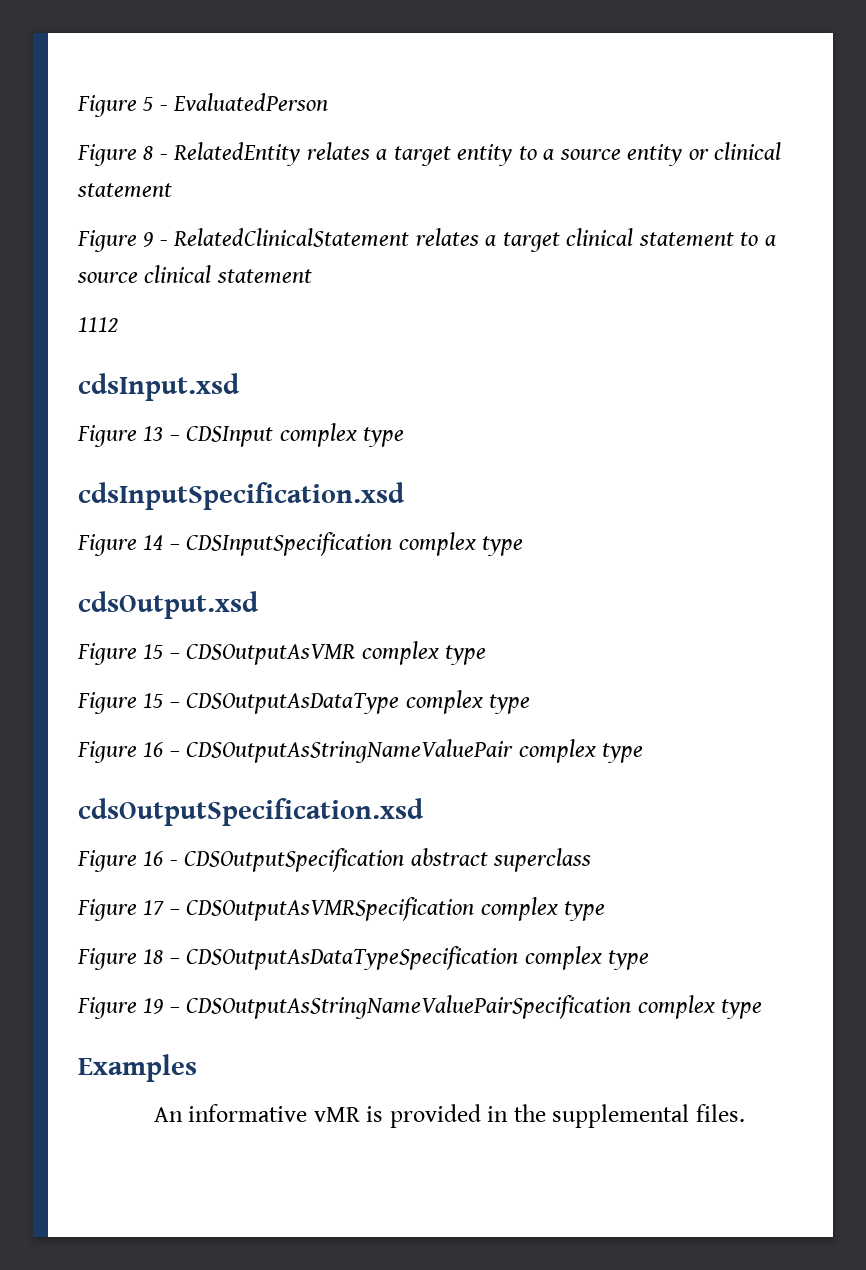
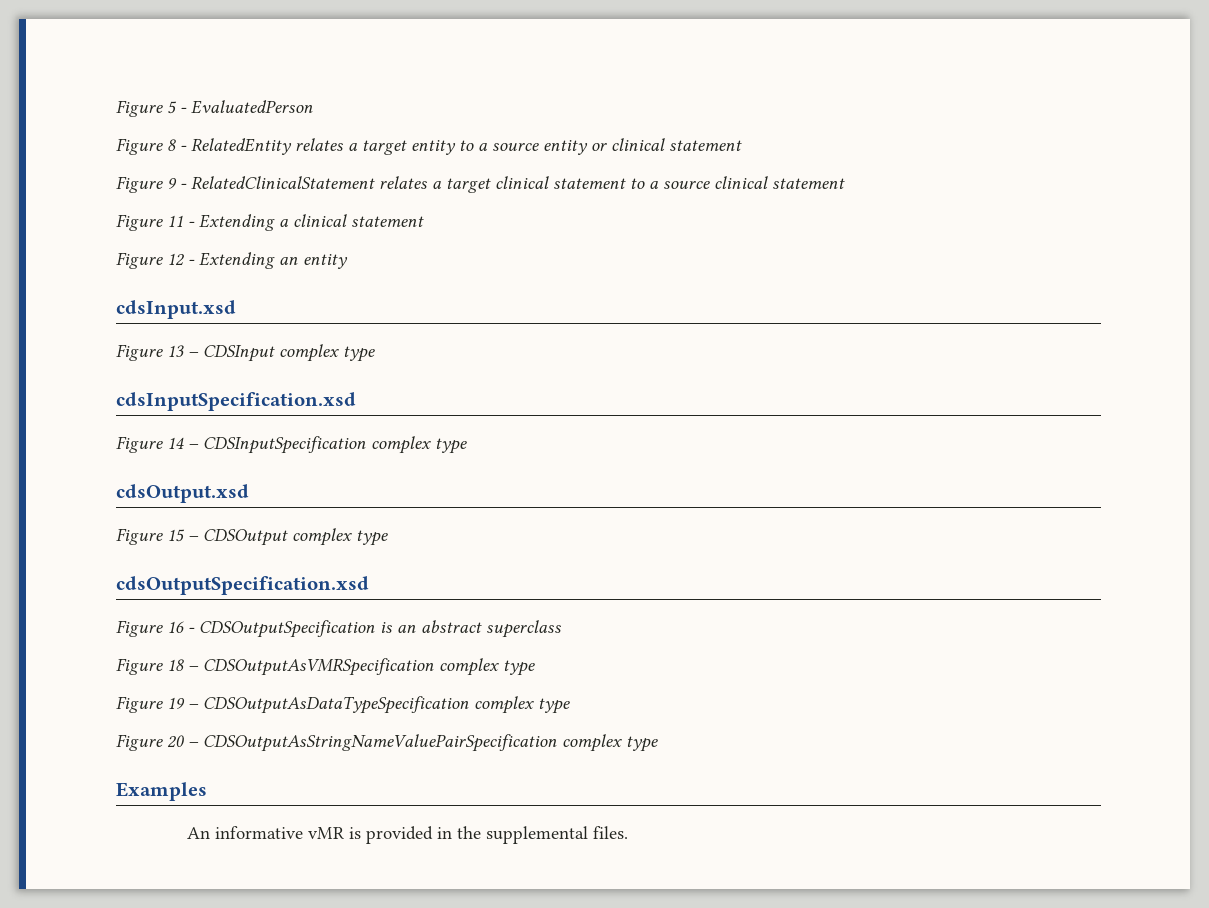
- 1112
+ Figure 11 - Extending a clinical statement
+ Figure 12 - Extending an entity
- Figure 15 – CDSOutputAsVMR complex type
- Figure 15 – CDSOutputAsDataType complex type
- Figure 16 – CDSOutputAsStringNameValuePair complex type
+ Figure 15 – CDSOutput complex type
- Figure 16 - CDSOutputSpecification abstract superclass
+ Figure 16 - CDSOutputSpecification is an abstract superclass
- Figure 17 – CDSOutputAsVMRSpecification complex type
+ Figure 18 – CDSOutputAsVMRSpecification complex type
- Figure 18 – CDSOutputAsDataTypeSpecification complex type
+ Figure 19 – CDSOutputAsDataTypeSpecification complex type
- Figure 19 – CDSOutputAsStringNameValuePairSpecification complex type
+ Figure 20 – CDSOutputAsStringNameValuePairSpecification complex type

